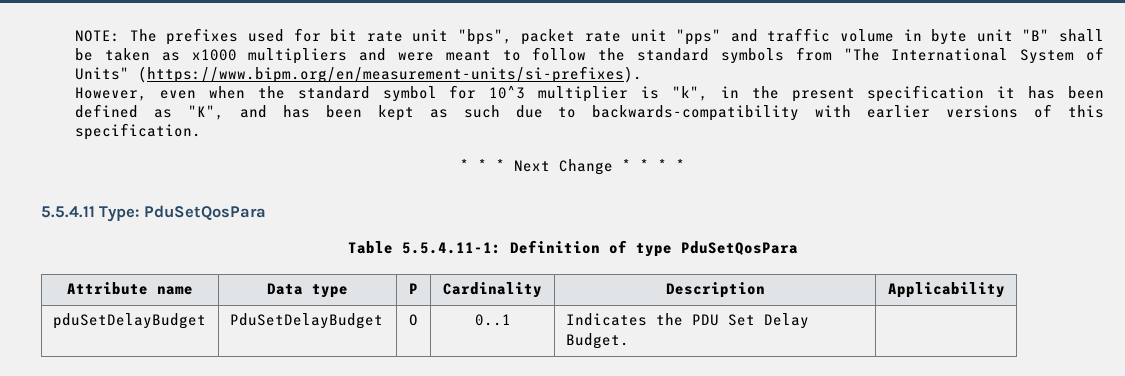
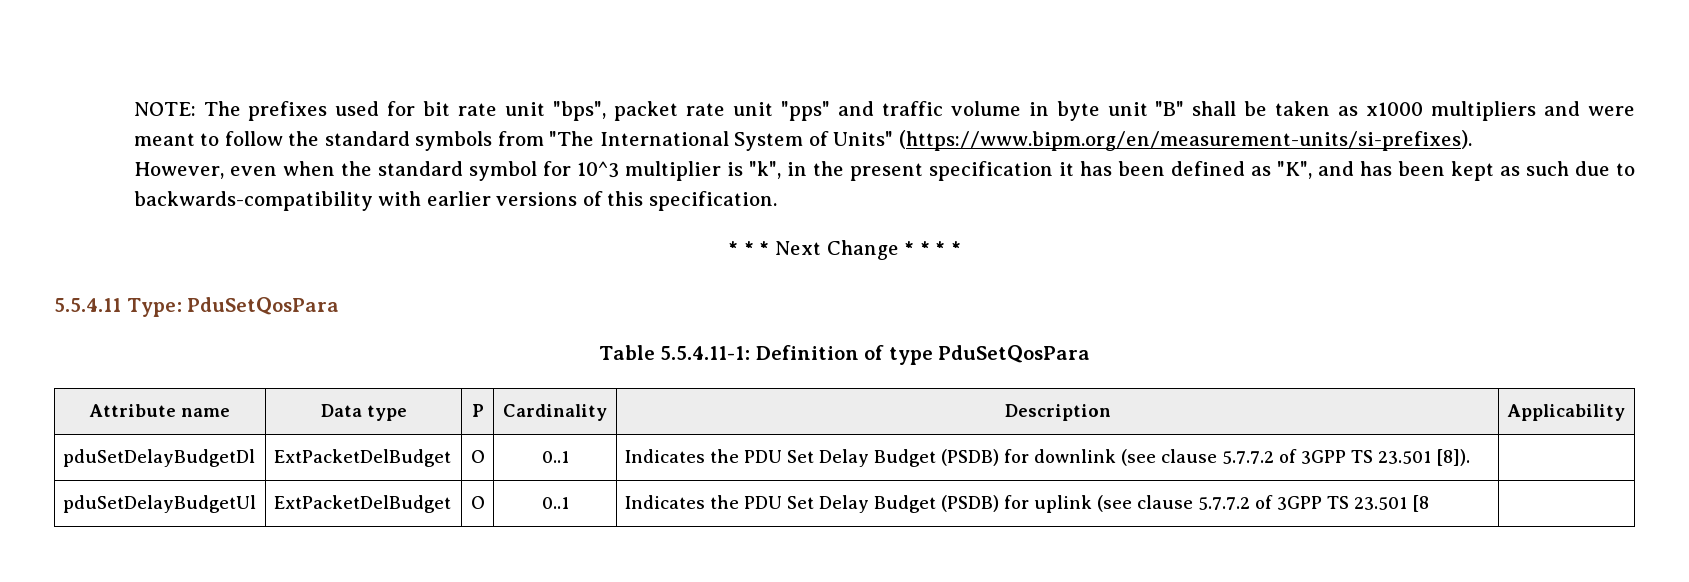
- pduSetDelayBudget | PduSetDelayBudget | O | 0..1 | Indicates the PDU Set Delay Budget. |
+ pduSetDelayBudgetDl | ExtPacketDelBudget | O | 0..1 | Indicates the PDU Set Delay Budget (PSDB) for downlink (see clause 5.7.7.2 of 3GPP TS 23.501 [8]). |
+ pduSetDelayBudgetUl | ExtPacketDelBudget | O | 0..1 | Indicates the PDU Set Delay Budget (PSDB) for uplink (see clause 5.7.7.2 of 3GPP TS 23.501 [8 |

